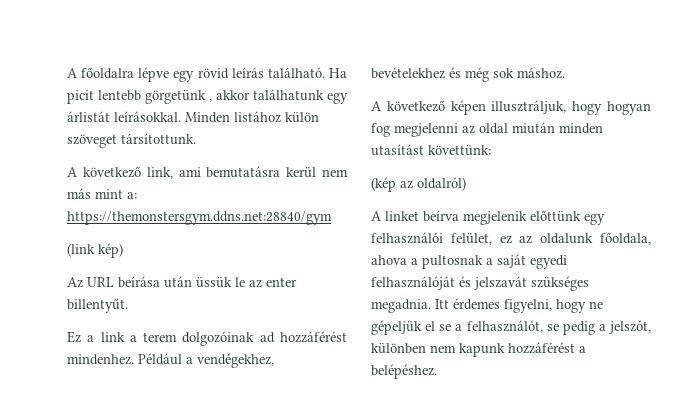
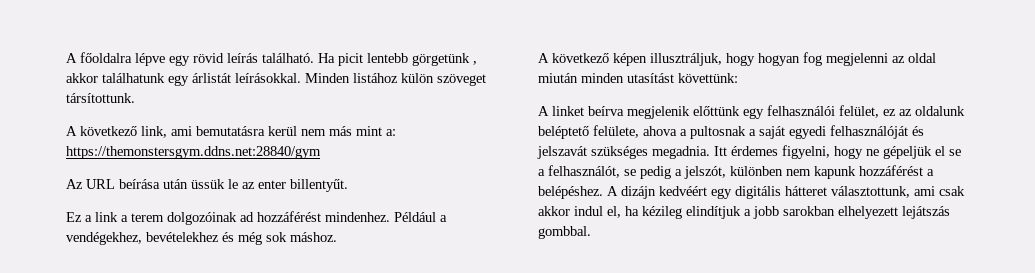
- (link kép)
- (kép az oldalról)
- A linket beírva megjelenik előttünk egy felhasználói felület, ez az oldalunk főoldala, ahova a pultosnak a saját egyedi felhasználóját és jelszavát szükséges megadnia.
+ A linket beírva megjelenik előttünk egy felhasználói felület, ez az oldalunk beléptető felülete, ahova a pultosnak a saját egyedi felhasználóját és jelszavát szükséges megadnia.
+ A dizájn kedvéért egy digitális hátteret választottunk, ami csak akkor indul el, ha kézileg elindítjuk a jobb sarokban elhelyezett lejátszás gombbal.

